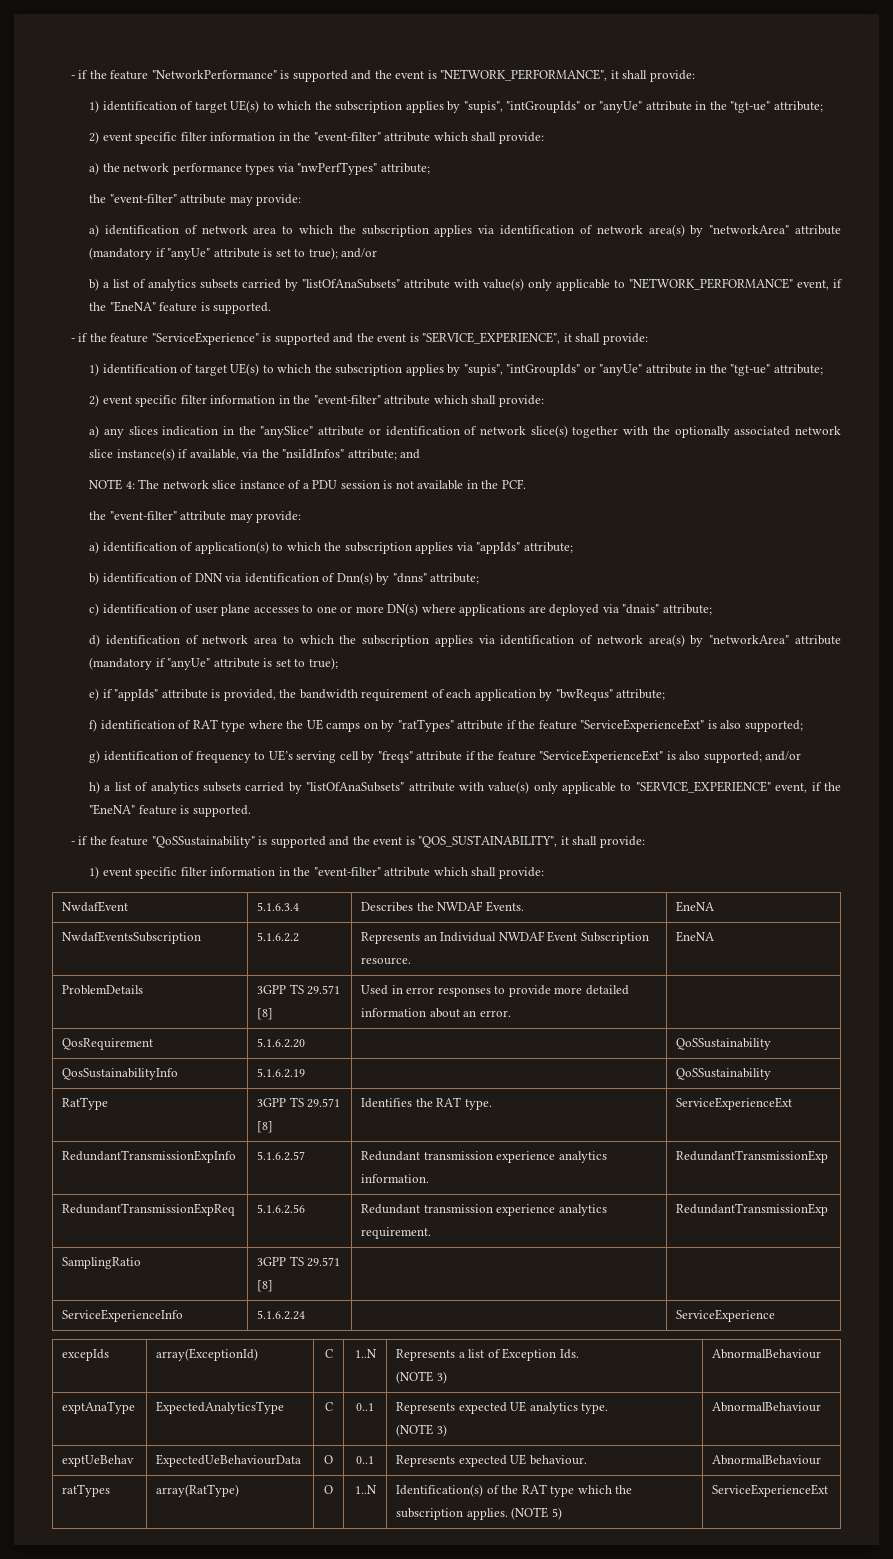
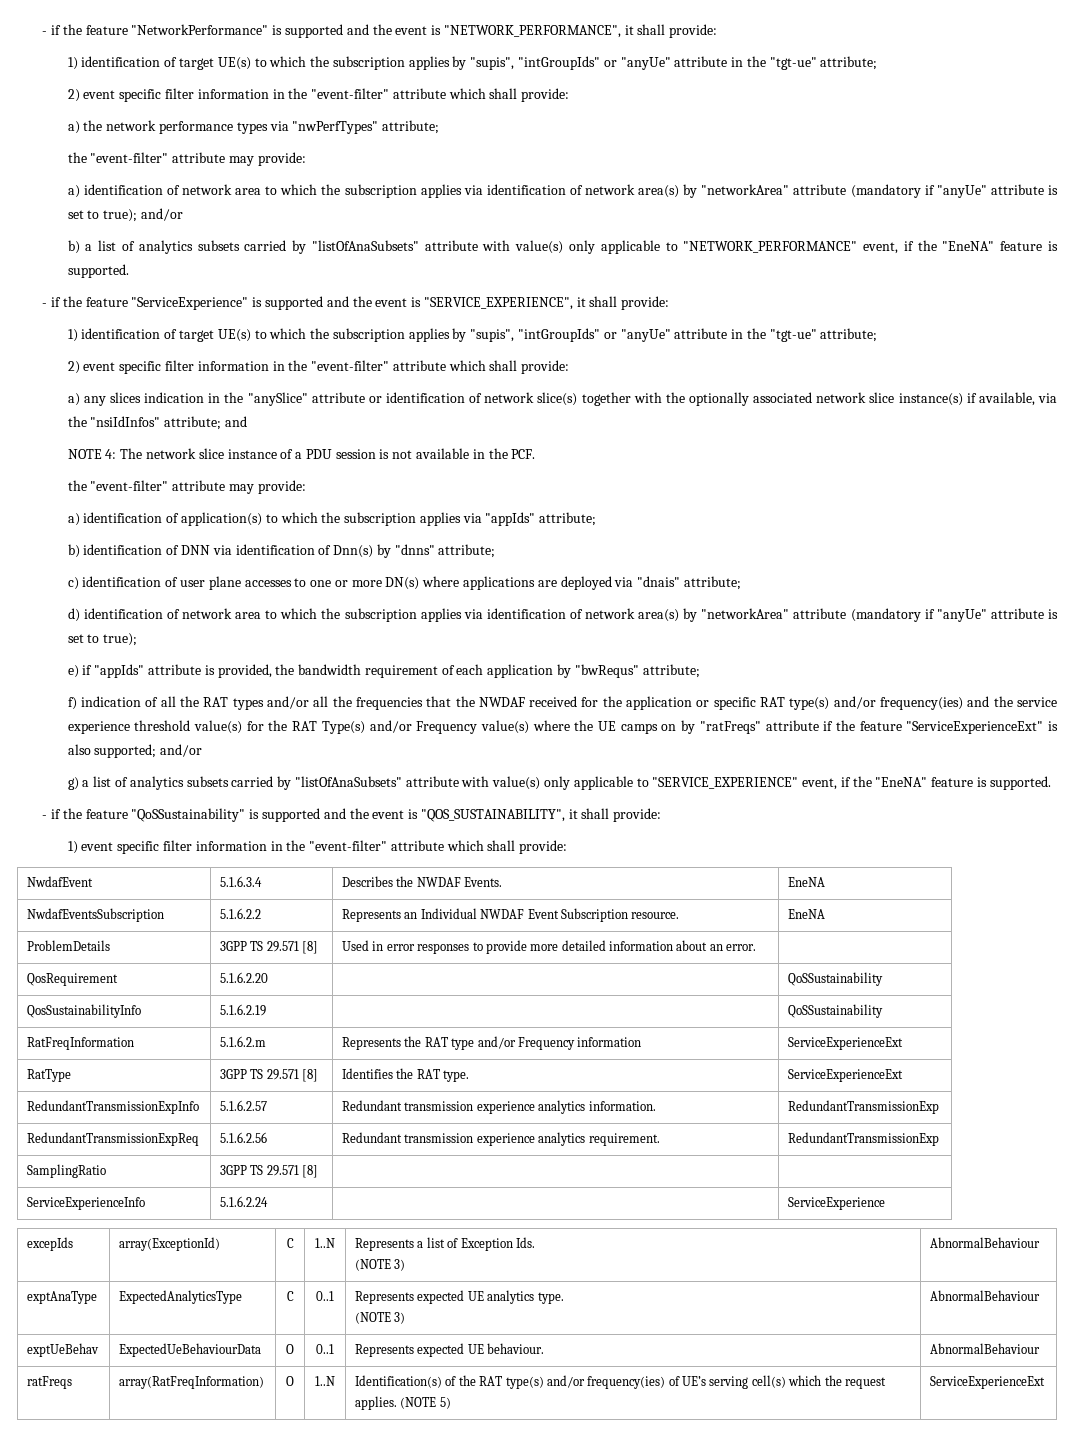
- f) identification of RAT type where the UE camps on by "ratTypes" attribute if the feature "ServiceExperienceExt" is also supported;
- g) identification of frequency to UE’s serving cell by "freqs" attribute if the feature "ServiceExperienceExt" is also supported; and/or
+ f) indication of all the RAT types and/or all the frequencies that the NWDAF received for the application or specific RAT type(s) and/or frequency(ies) and the service experience threshold value(s) for the RAT Type(s) and/or Frequency value(s) where the UE camps on by "ratFreqs" attribute if the feature "ServiceExperienceExt" is also supported; and/or
- h) a list of analytics subsets carried by "listOfAnaSubsets" attribute with value(s) only applicable to "SERVICE_EXPERIENCE" event, if the "EneNA" feature is supported.
+ g) a list of analytics subsets carried by "listOfAnaSubsets" attribute with value(s) only applicable to "SERVICE_EXPERIENCE" event, if the "EneNA" feature is supported.
+ RatFreqInformation | 5.1.6.2.m | Represents the RAT type and/or Frequency information | ServiceExperienceExt
- ratTypes | array(RatType) | O | 1..N | Identification(s) of the RAT type which the subscription applies. (NOTE 5) | ServiceExperienceExt
+ ratFreqs | array(RatFreqInformation) | O | 1..N | Identification(s) of the RAT type(s) and/or frequency(ies) of UE’s serving cell(s) which the request applies. (NOTE 5) | ServiceExperienceExt

